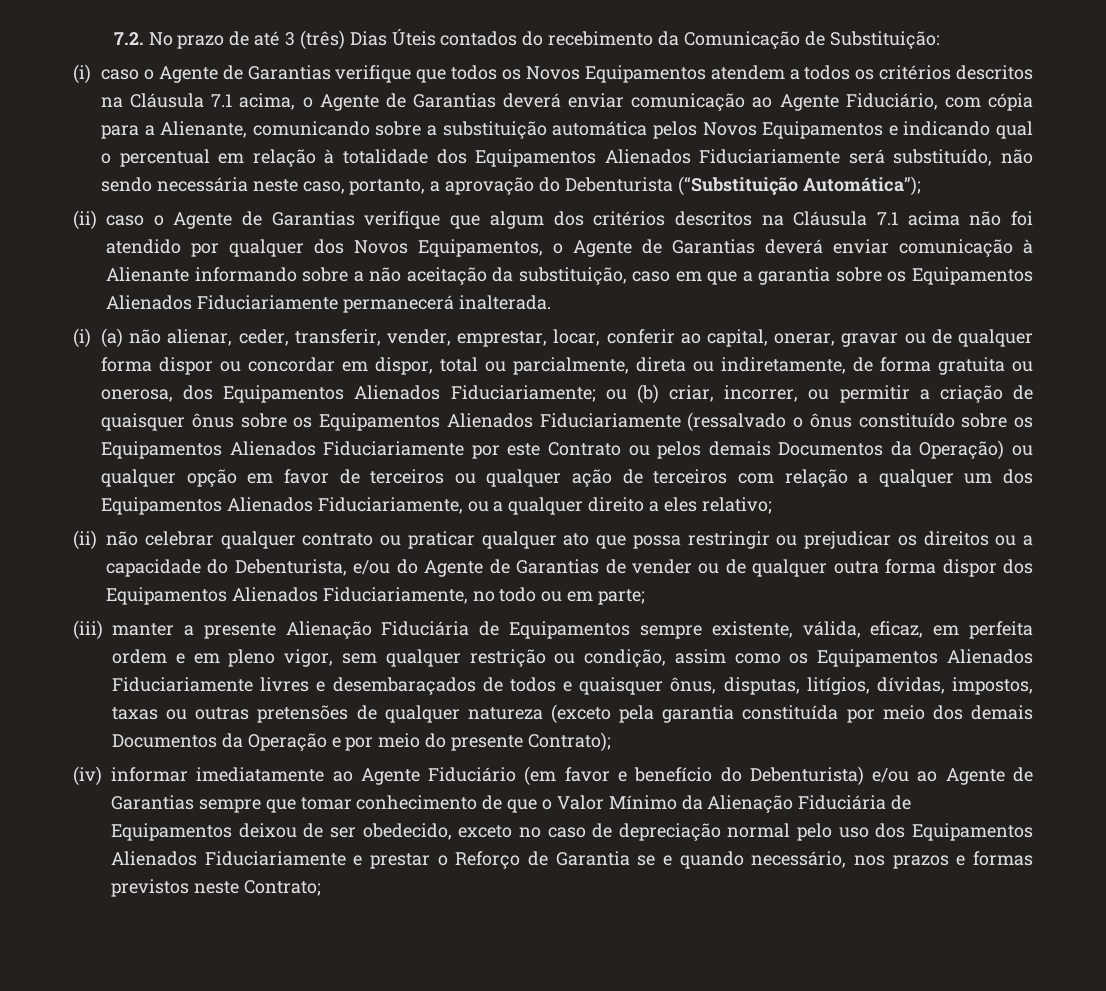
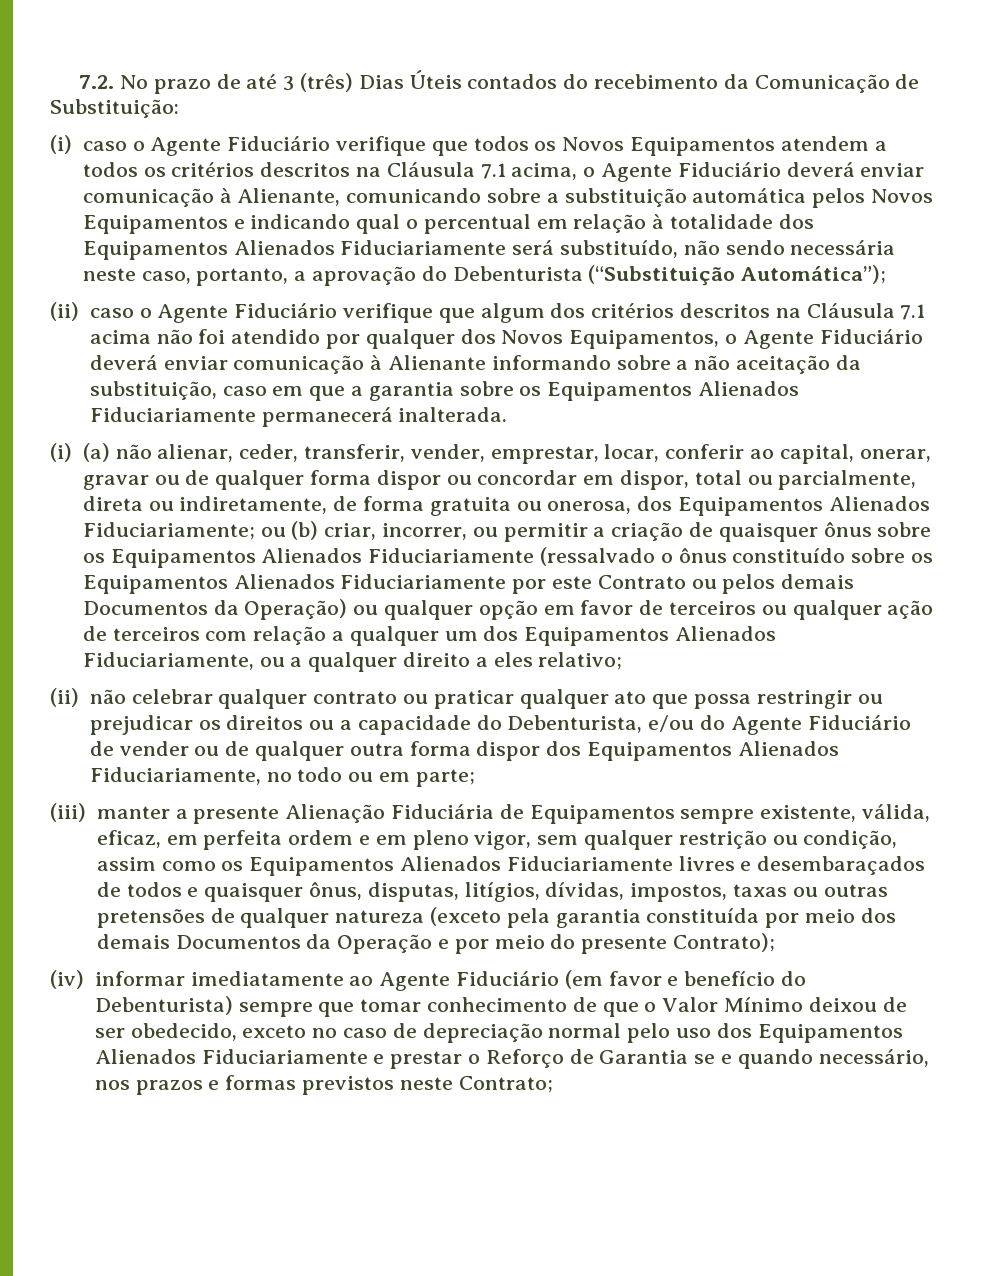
- (i) caso o Agente de Garantias verifique que todos os Novos Equipamentos atendem a todos os critérios descritos na Cláusula 7.1 acima, o Agente de Garantias deverá enviar comunicação ao Agente Fiduciário, com cópia para a Alienante, comunicando sobre a substituição automática pelos Novos Equipamentos e indicando qual o percentual em relação à totalidade dos Equipamentos Alienados Fiduciariamente será substituído, não sendo necessária neste caso, portanto, a aprovação do Debenturista (“Substituição Automática”);
+ (i) caso o Agente Fiduciário verifique que todos os Novos Equipamentos atendem a todos os critérios descritos na Cláusula 7.1 acima, o Agente Fiduciário deverá enviar comunicação à Alienante, comunicando sobre a substituição automática pelos Novos Equipamentos e indicando qual o percentual em relação à totalidade dos Equipamentos Alienados Fiduciariamente será substituído, não sendo necessária neste caso, portanto, a aprovação do Debenturista (“Substituição Automática”);
- (ii) caso o Agente de Garantias verifique que algum dos critérios descritos na Cláusula 7.1 acima não foi atendido por qualquer dos Novos Equipamentos, o Agente de Garantias deverá enviar comunicação à Alienante informando sobre a não aceitação da substituição, caso em que a garantia sobre os Equipamentos Alienados Fiduciariamente permanecerá inalterada.
+ (ii) caso o Agente Fiduciário verifique que algum dos critérios descritos na Cláusula 7.1 acima não foi atendido por qualquer dos Novos Equipamentos, o Agente Fiduciário deverá enviar comunicação à Alienante informando sobre a não aceitação da substituição, caso em que a garantia sobre os Equipamentos Alienados Fiduciariamente permanecerá inalterada.
- (ii) não celebrar qualquer contrato ou praticar qualquer ato que possa restringir ou prejudicar os direitos ou a capacidade do Debenturista, e/ou do Agente de Garantias de vender ou de qualquer outra forma dispor dos Equipamentos Alienados Fiduciariamente, no todo ou em parte;
+ (ii) não celebrar qualquer contrato ou praticar qualquer ato que possa restringir ou prejudicar os direitos ou a capacidade do Debenturista, e/ou do Agente Fiduciário de vender ou de qualquer outra forma dispor dos Equipamentos Alienados Fiduciariamente, no todo ou em parte;
- (iv) informar imediatamente ao Agente Fiduciário (em favor e benefício do Debenturista) e/ou ao Agente de Garantias sempre que tomar conhecimento de que o Valor Mínimo da Alienação Fiduciária de Equipamentos deixou de ser obedecido, exceto no caso de depreciação normal pelo uso dos Equipamentos Alienados Fiduciariamente e prestar o Reforço de Garantia se e quando necessário, nos prazos e formas previstos neste Contrato;
+ (iv) informar imediatamente ao Agente Fiduciário (em favor e benefício do Debenturista) sempre que tomar conhecimento de que o Valor Mínimo deixou de ser obedecido, exceto no caso de depreciação normal pelo uso dos Equipamentos Alienados Fiduciariamente e prestar o Reforço de Garantia se e quando necessário, nos prazos e formas previstos neste Contrato;

